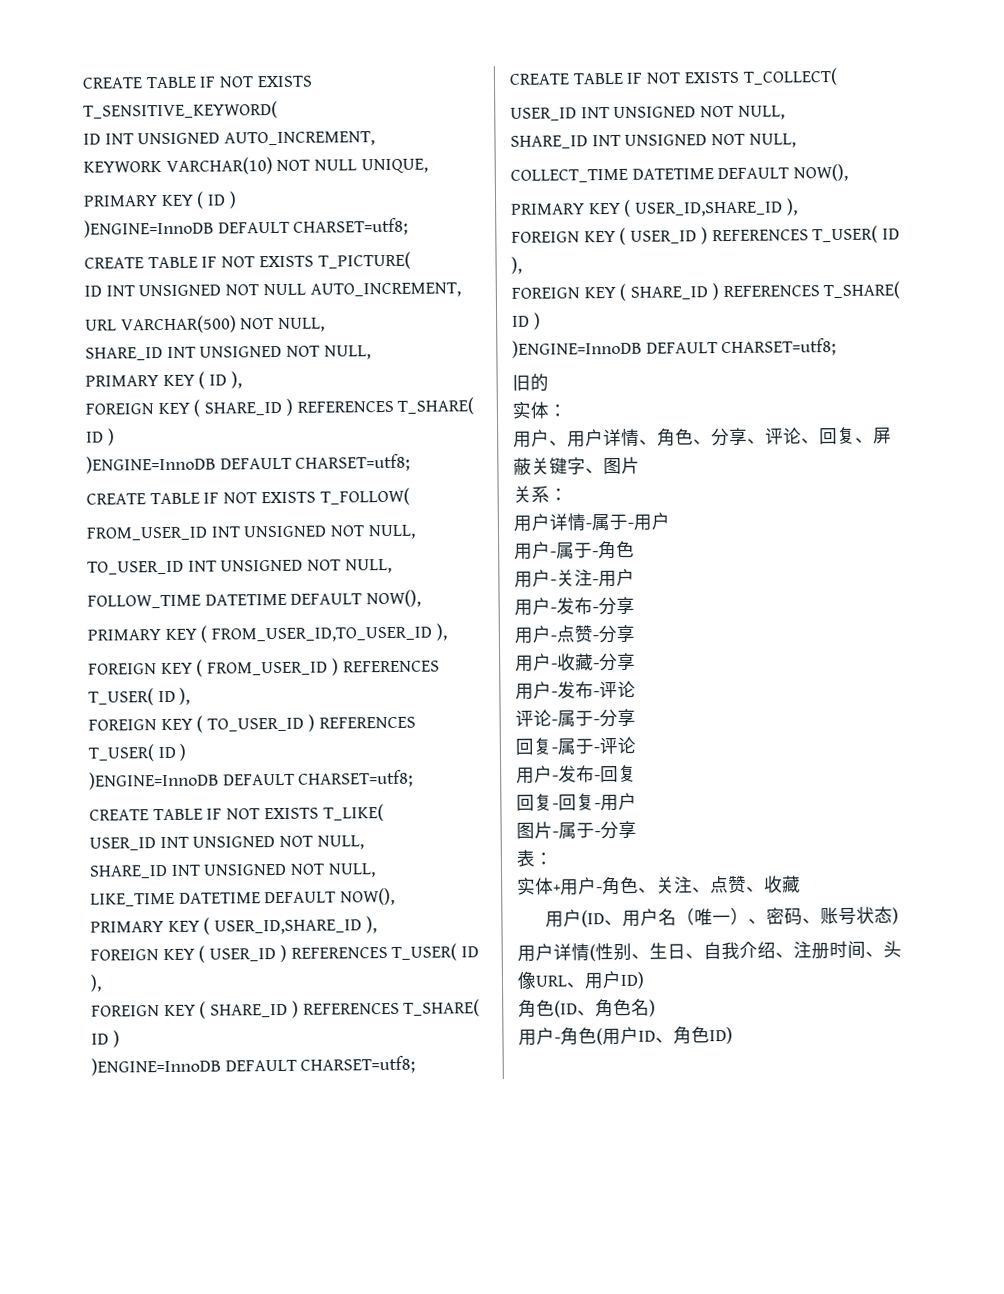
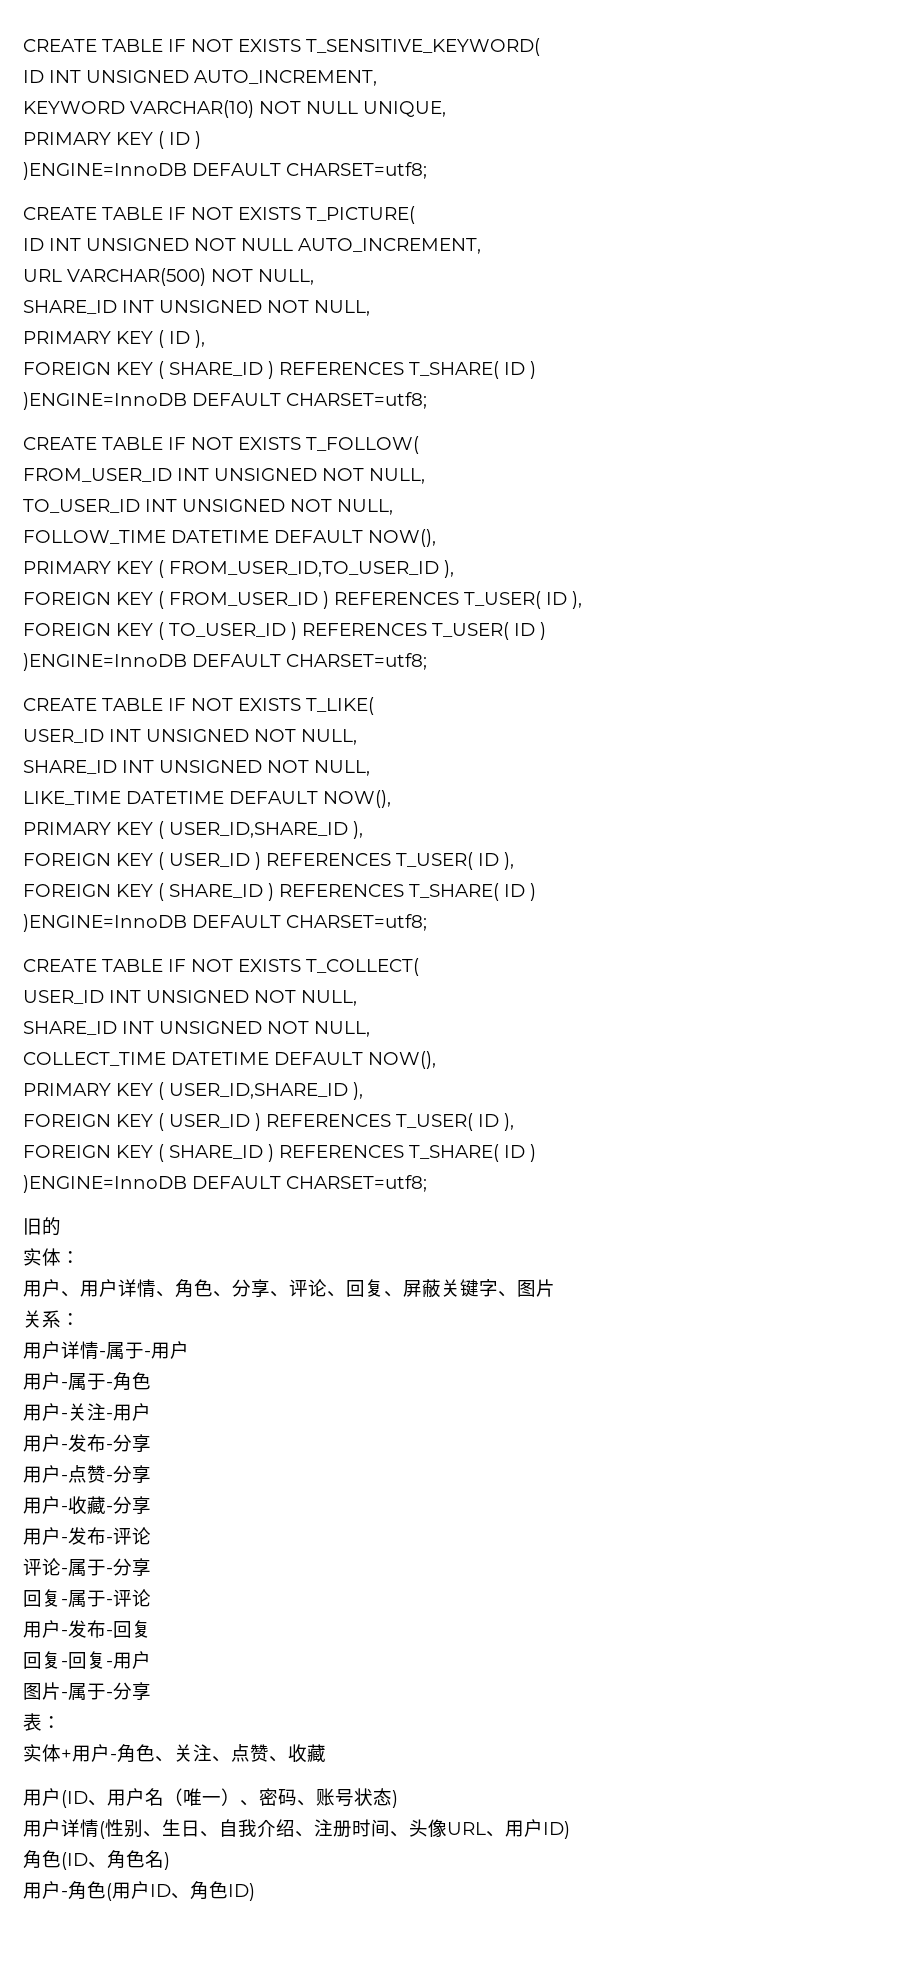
- KEYWORK VARCHAR(10) NOT NULL UNIQUE,
+ KEYWORD VARCHAR(10) NOT NULL UNIQUE,

